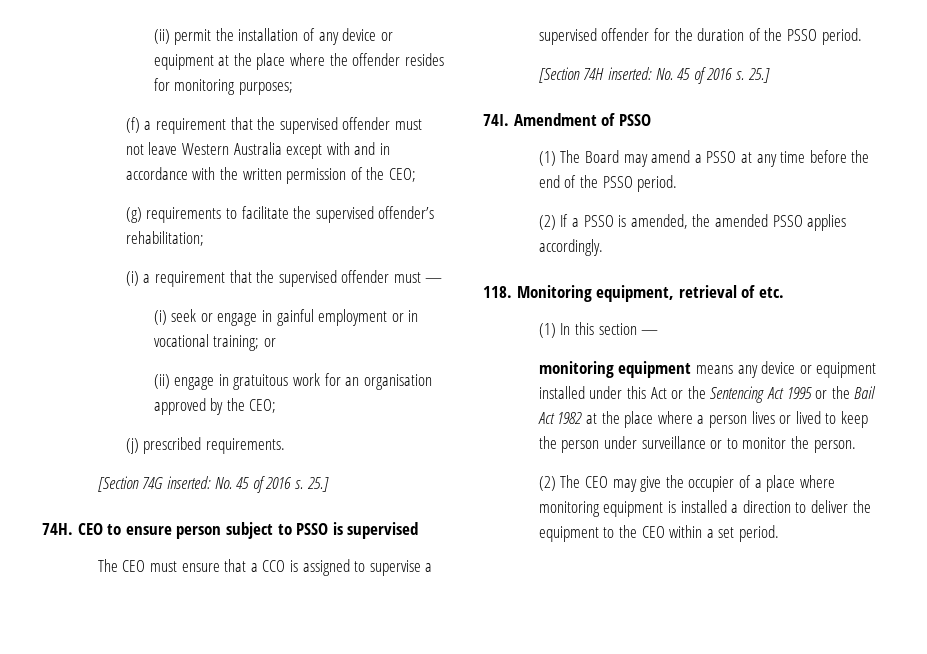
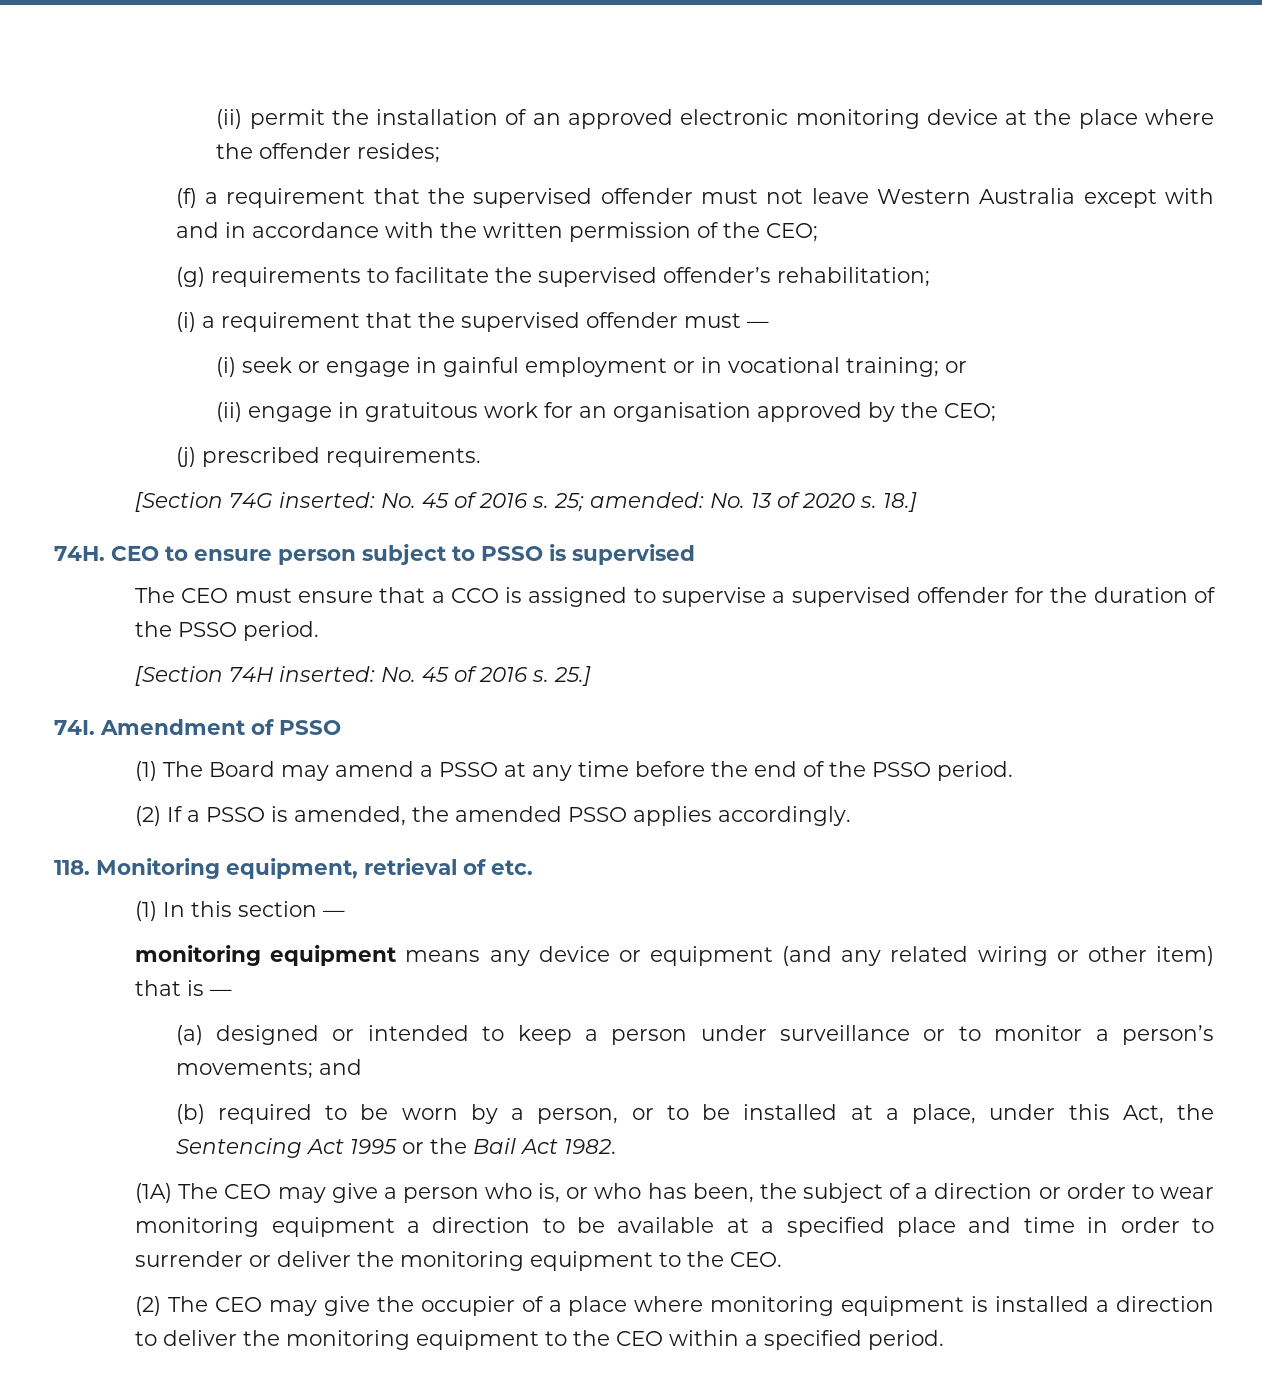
- (ii) permit the installation of any device or equipment at the place where the offender resides for monitoring purposes;
+ (ii) permit the installation of an approved electronic monitoring device at the place where the offender resides;
- [Section 74G inserted: No. 45 of 2016 s. 25.]
+ [Section 74G inserted: No. 45 of 2016 s. 25; amended: No. 13 of 2020 s. 18.]
- monitoring equipment means any device or equipment installed under this Act or the Sentencing Act 1995 or the Bail Act 1982 at the place where a person lives or lived to keep the person under surveillance or to monitor the person.
+ monitoring equipment means any device or equipment (and any related wiring or other item) that is —
+ (a) designed or intended to keep a person under surveillance or to monitor a person’s movements; and
+ (b) required to be worn by a person, or to be installed at a place, under this Act, the Sentencing Act 1995 or the Bail Act 1982.
+ (1A) The CEO may give a person who is, or who has been, the subject of a direction or order to wear monitoring equipment a direction to be available at a specified place and time in order to surrender or deliver the monitoring equipment to the CEO.
- (2) The CEO may give the occupier of a place where monitoring equipment is installed a direction to deliver the equipment to the CEO within a set period.
+ (2) The CEO may give the occupier of a place where monitoring equipment is installed a direction to deliver the monitoring equipment to the CEO within a specified period.

